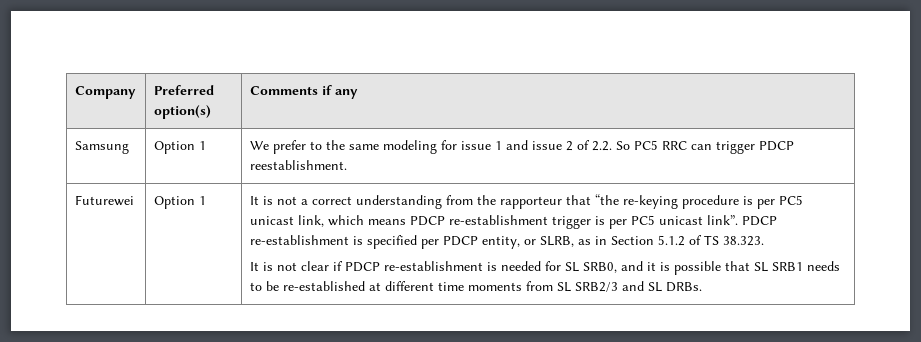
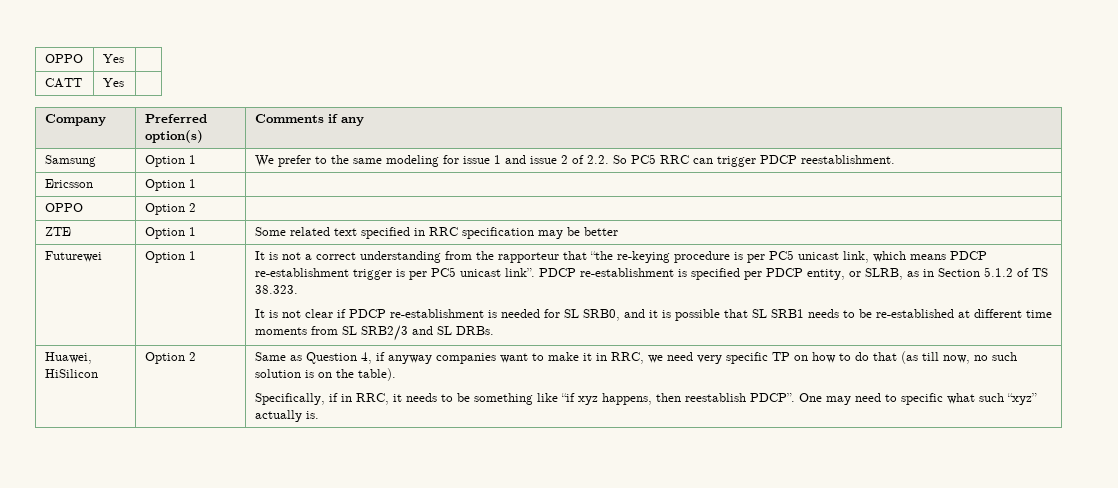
+ OPPO | Yes |
+ CATT | Yes |
+ Ericsson | Option 1 |
+ OPPO | Option 2 |
+ ZTE | Option 1 | Some related text specified in RRC specification may be better
+ Huawei, HiSilicon | Option 2 | Same as Question 4, if anyway companies want to make it in RRC, we need very specific TP on how to do that (as till now, no such solution is on the table).
+ Specifically, if in RRC, it needs to be something like “if xyz happens, then reestablish PDCP”. One may need to specific what such “xyz” actually is.

